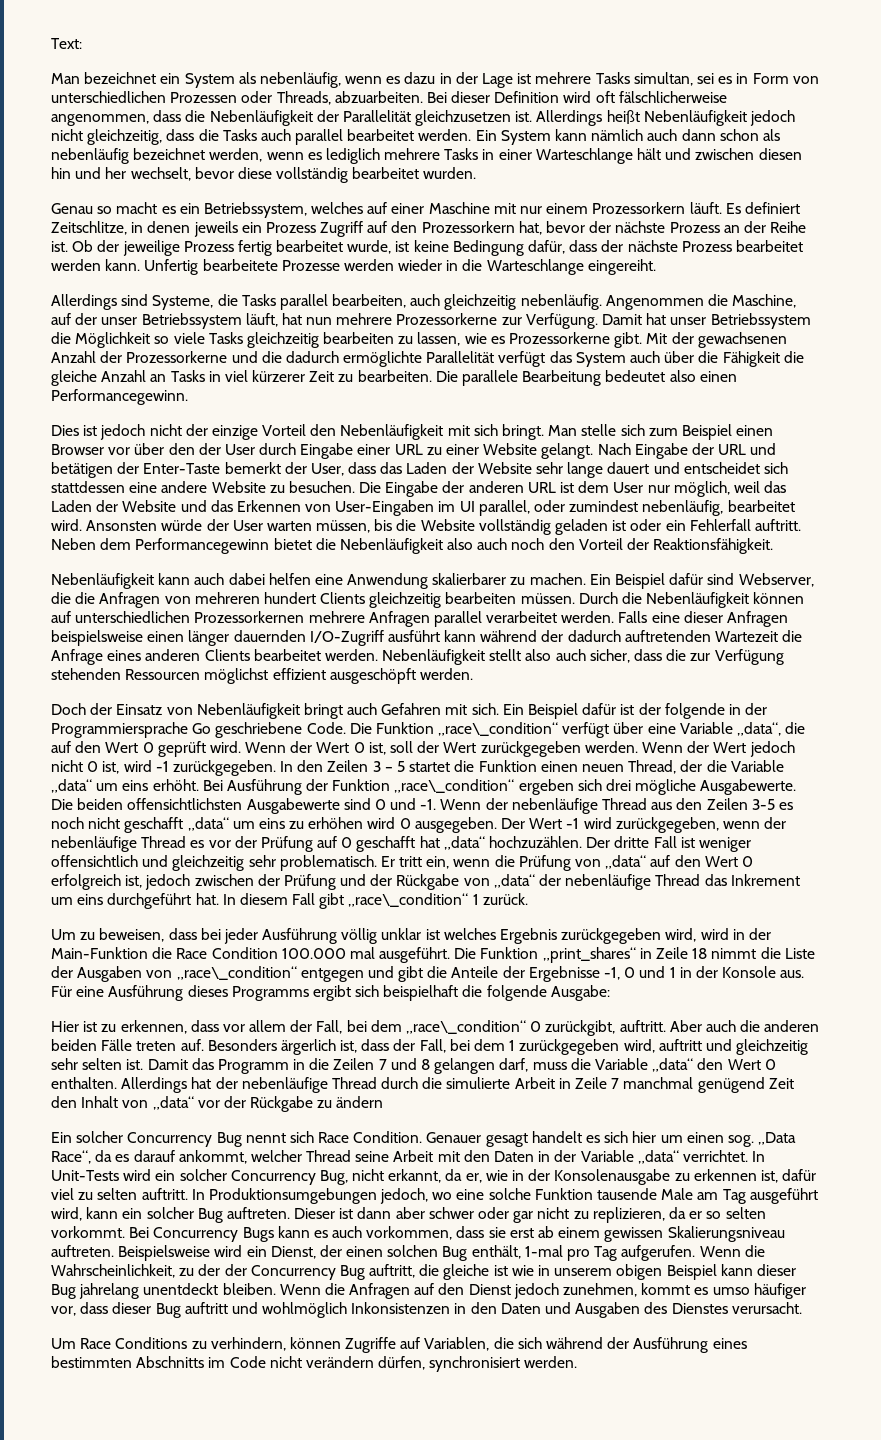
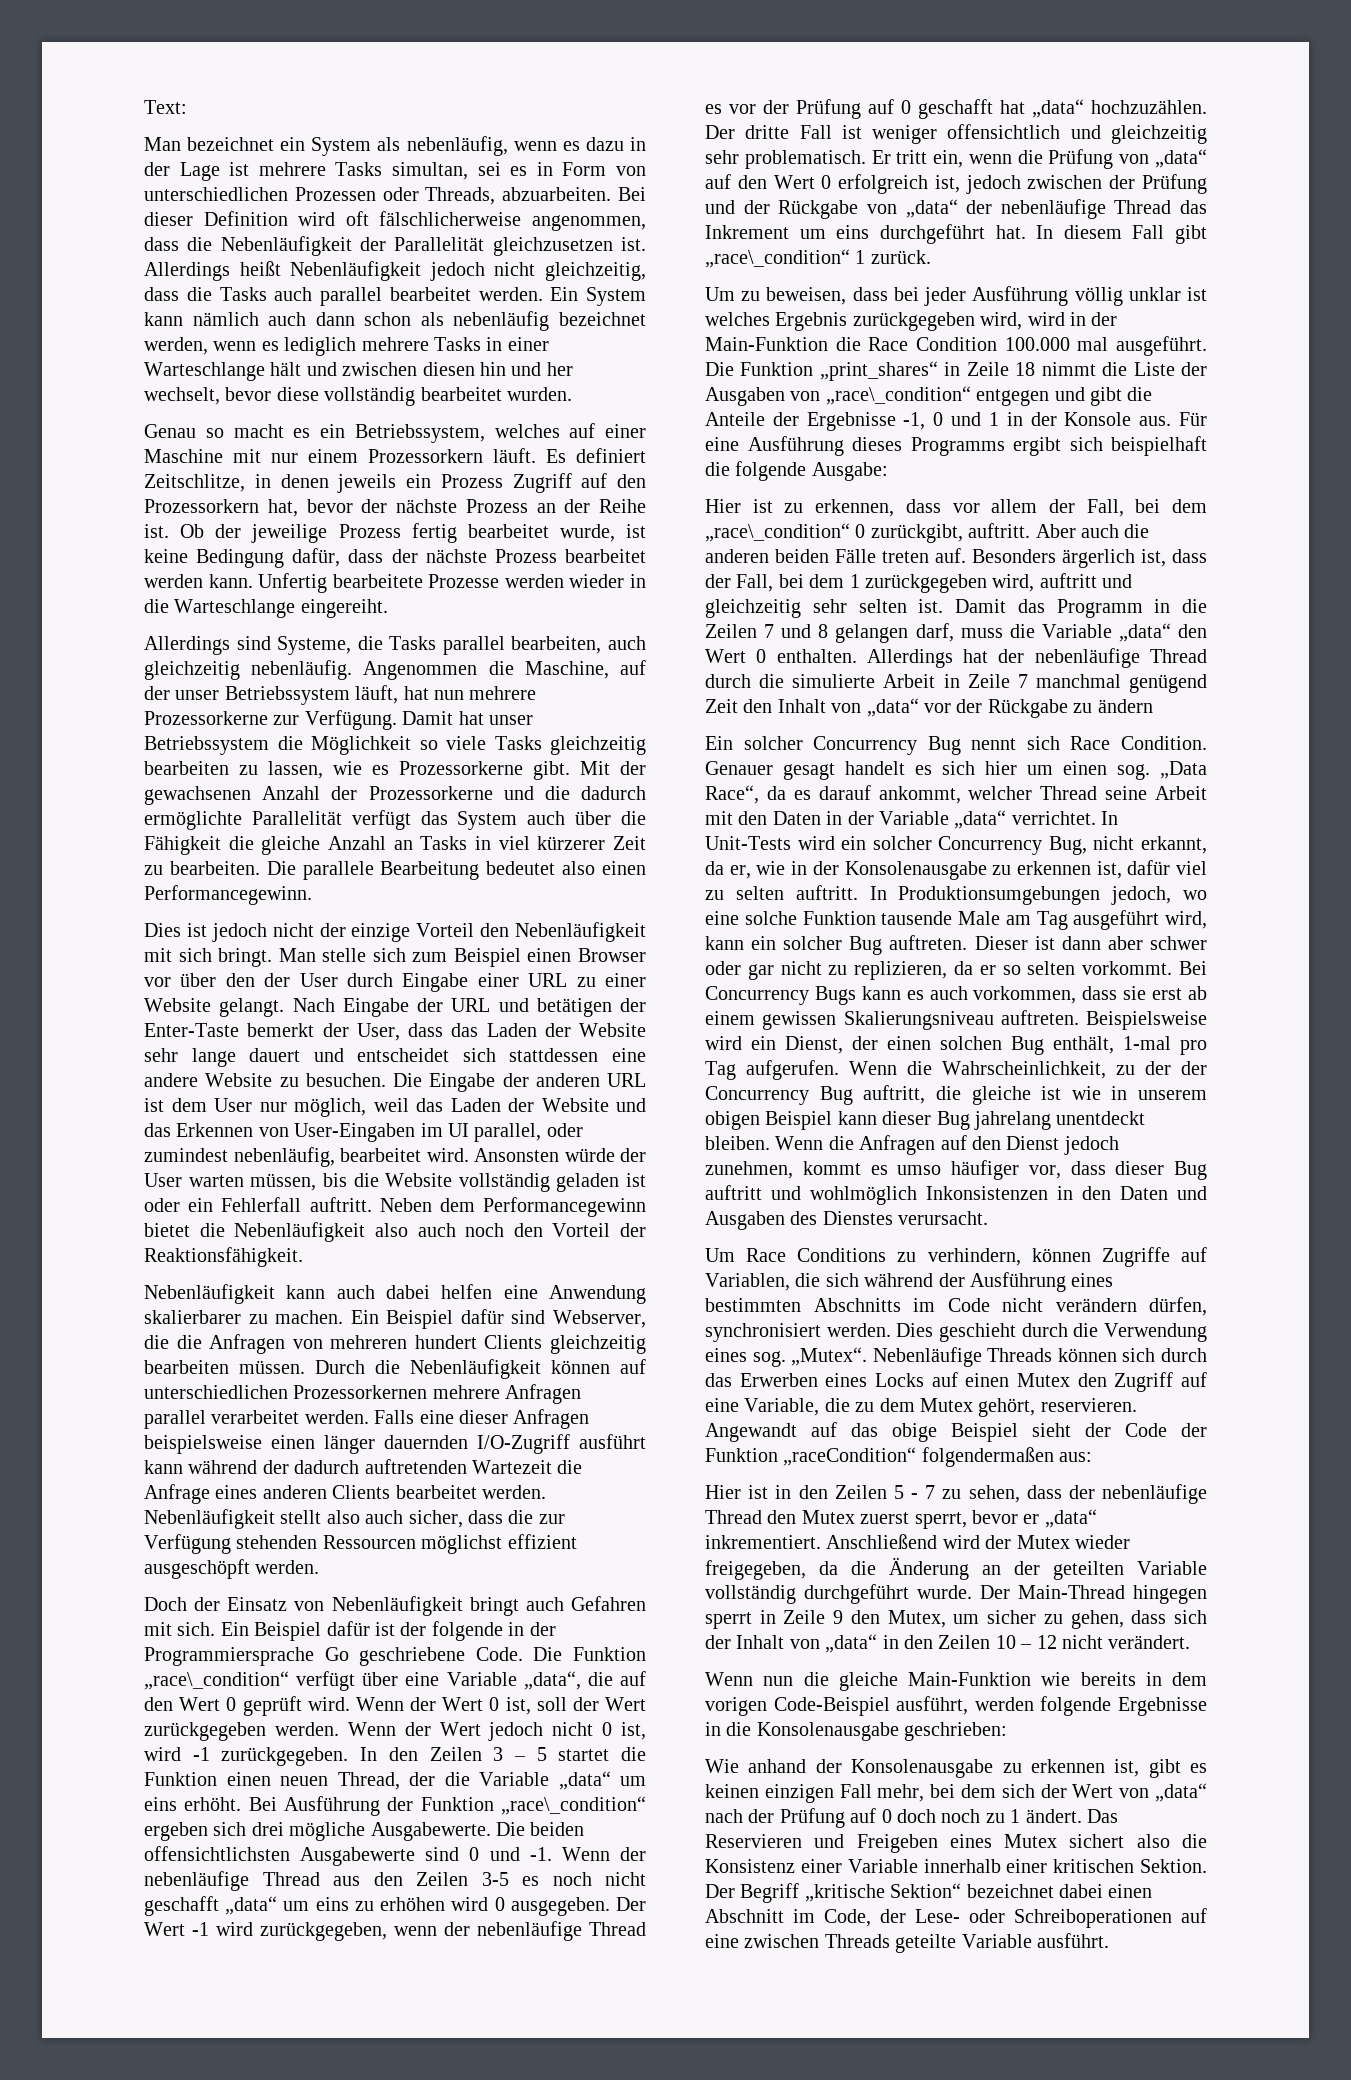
+ Dies geschieht durch die Verwendung eines sog. „Mutex“. Nebenläufige Threads können sich durch das Erwerben eines Locks auf einen Mutex den Zugriff auf eine Variable, die zu dem Mutex gehört, reservieren. Angewandt auf das obige Beispiel sieht der Code der Funktion „raceCondition“ folgendermaßen aus:
+ Hier ist in den Zeilen 5 - 7 zu sehen, dass der nebenläufige Thread den Mutex zuerst sperrt, bevor er „data“ inkrementiert. Anschließend wird der Mutex wieder freigegeben, da die Änderung an der geteilten Variable vollständig durchgeführt wurde. Der Main-Thread hingegen sperrt in Zeile 9 den Mutex, um sicher zu gehen, dass sich der Inhalt von „data“ in den Zeilen 10 – 12 nicht verändert.
+ Wenn nun die gleiche Main-Funktion wie bereits in dem vorigen Code-Beispiel ausführt, werden folgende Ergebnisse in die Konsolenausgabe geschrieben:
+ Wie anhand der Konsolenausgabe zu erkennen ist, gibt es keinen einzigen Fall mehr, bei dem sich der Wert von „data“ nach der Prüfung auf 0 doch noch zu 1 ändert. Das Reservieren und Freigeben eines Mutex sichert also die Konsistenz einer Variable innerhalb einer kritischen Sektion. Der Begriff „kritische Sektion“ bezeichnet dabei einen Abschnitt im Code, der Lese- oder Schreiboperationen auf eine zwischen Threads geteilte Variable ausführt.

